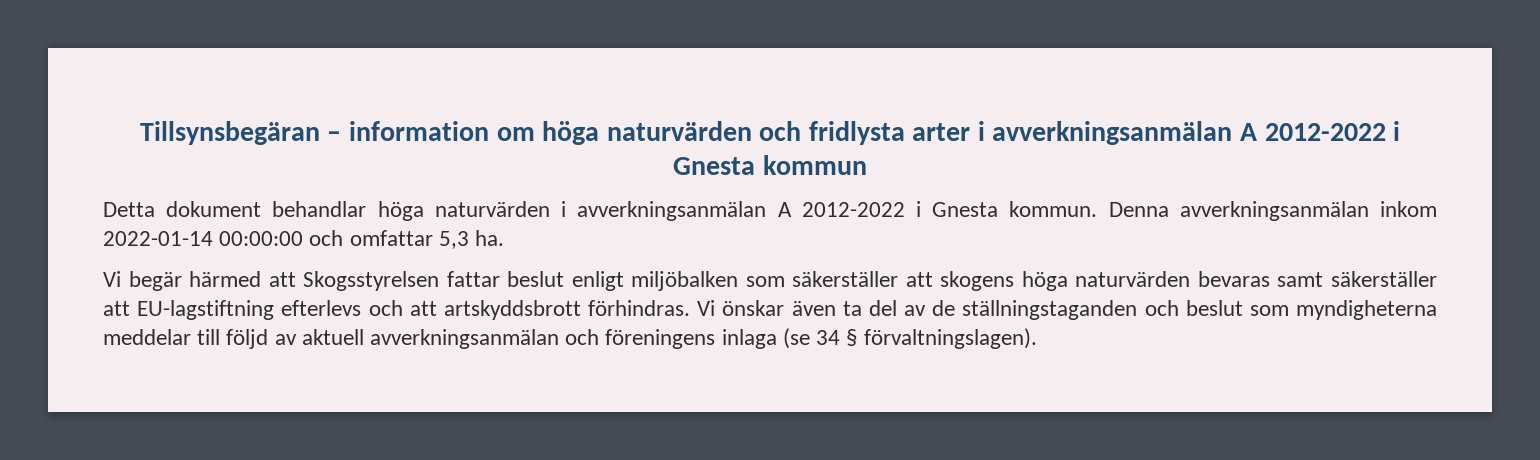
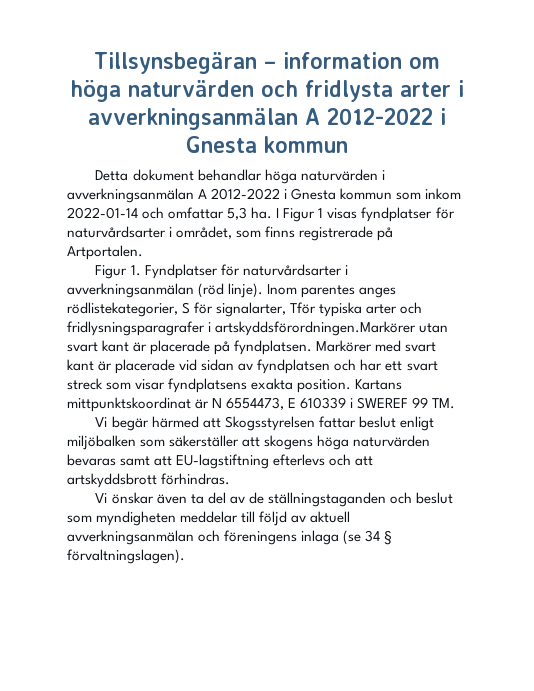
- Detta dokument behandlar höga naturvärden i avverkningsanmälan A 2012-2022 i Gnesta kommun. Denna avverkningsanmälan inkom 2022-01-14 00:00:00 och omfattar 5,3 ha.
+ Detta dokument behandlar höga naturvärden i avverkningsanmälan A 2012-2022 i Gnesta kommun som inkom 2022-01-14 och omfattar 5,3 ha. I Figur 1 visas fyndplatser för naturvårdsarter i området, som finns registrerade på Artportalen.
+ Figur 1. Fyndplatser för naturvårdsarter i avverkningsanmälan (röd linje). Inom parentes anges rödlistekategorier, S för signalarter, Tför typiska arter och fridlysningsparagrafer i artskyddsförordningen.Markörer utan svart kant är placerade på fyndplatsen. Markörer med svart kant är placerade vid sidan av fyndplatsen och har ett svart streck som visar fyndplatsens exakta position. Kartans mittpunktskoordinat är N 6554473, E 610339 i SWEREF 99 TM.
- Vi begär härmed att Skogsstyrelsen fattar beslut enligt miljöbalken som säkerställer att skogens höga naturvärden bevaras samt säkerställer att EU-lagstiftning efterlevs och att artskyddsbrott förhindras. Vi önskar även ta del av de ställningstaganden och beslut som myndigheterna meddelar till följd av aktuell avverkningsanmälan och föreningens inlaga (se 34 § förvaltningslagen).
+ Vi begär härmed att Skogsstyrelsen fattar beslut enligt miljöbalken som säkerställer att skogens höga naturvärden bevaras samt att EU-lagstiftning efterlevs och att artskyddsbrott förhindras.
+ Vi önskar även ta del av de ställningstaganden och beslut som myndigheten meddelar till följd av aktuell avverkningsanmälan och föreningens inlaga (se 34 § förvaltningslagen).

